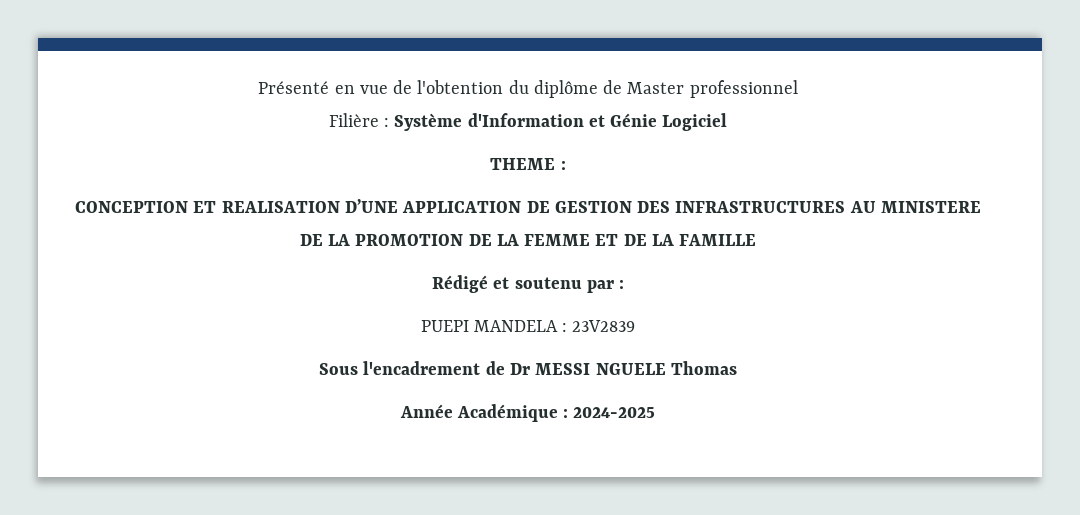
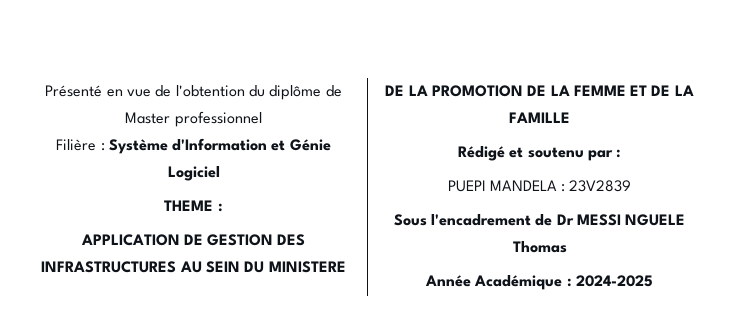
- CONCEPTION ET REALISATION D’UNE APPLICATION DE GESTION DES INFRASTRUCTURES AU MINISTERE DE LA PROMOTION DE LA FEMME ET DE LA FAMILLE
+ APPLICATION DE GESTION DES INFRASTRUCTURES AU SEIN DU MINISTERE DE LA PROMOTION DE LA FEMME ET DE LA FAMILLE

